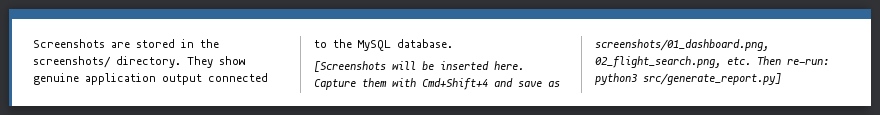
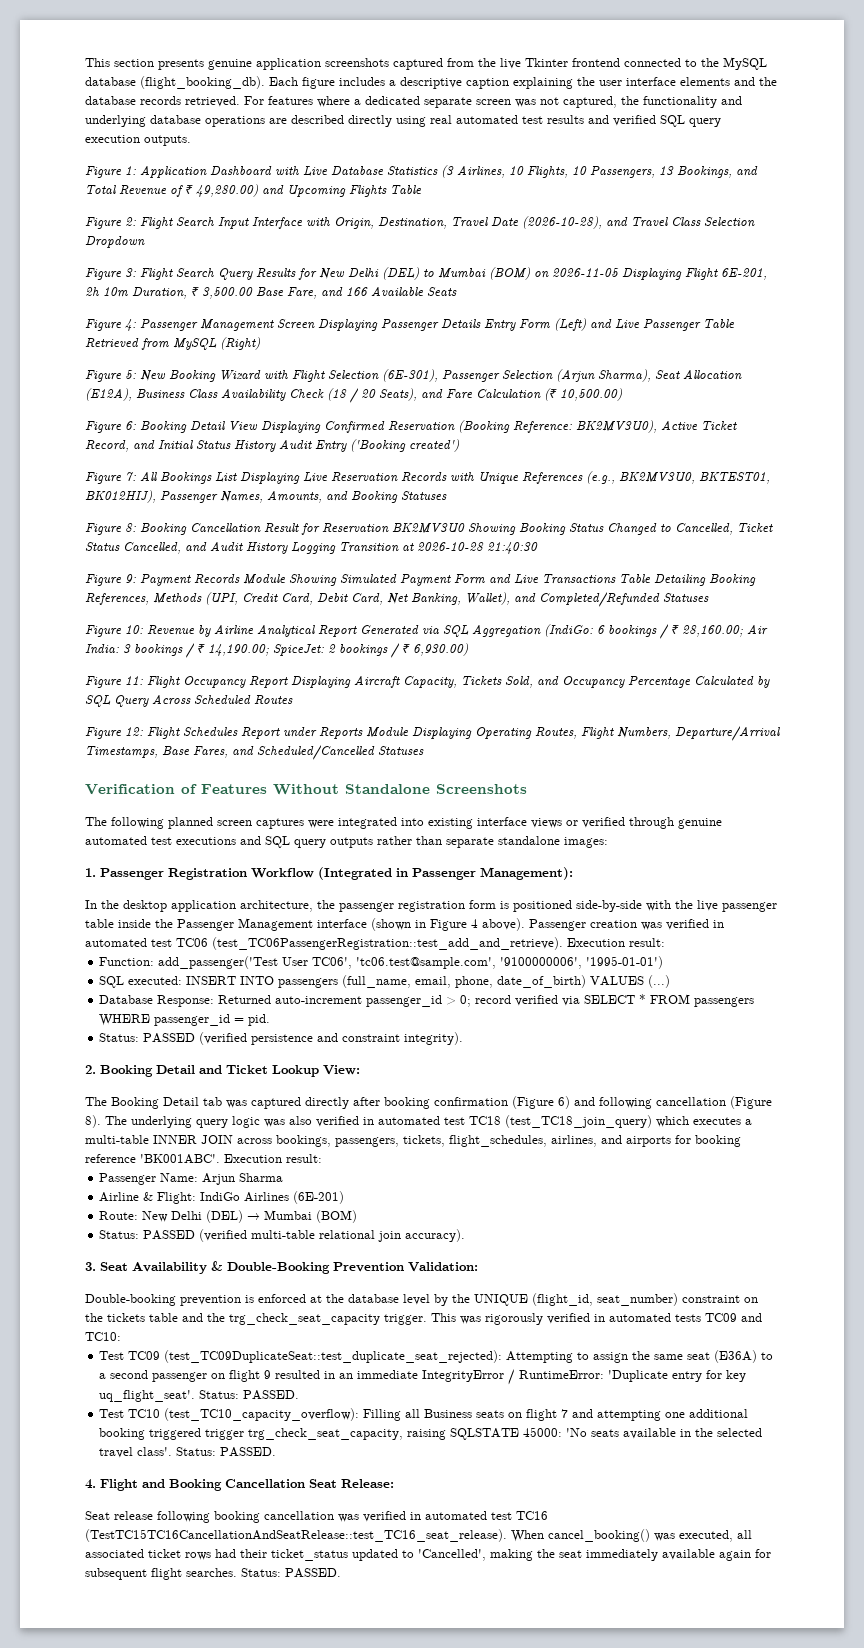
- Screenshots are stored in the screenshots/ directory. They show genuine application output connected to the MySQL database.
- [Screenshots will be inserted here. Capture them with Cmd+Shift+4 and save as screenshots/01_dashboard.png, 02_flight_search.png, etc. Then re-run: python3 src/generate_report.py]
+ This section presents genuine application screenshots captured from the live Tkinter frontend connected to the MySQL database (flight_booking_db). Each figure includes a descriptive caption explaining the user interface elements and the database records retrieved. For features where a dedicated separate screen was not captured, the functionality and underlying database operations are described directly using real automated test results and verified SQL query execution outputs.
+ Figure 1: Application Dashboard with Live Database Statistics (3 Airlines, 10 Flights, 10 Passengers, 13 Bookings, and Total Revenue of ₹ 49,280.00) and Upcoming Flights Table
+ Figure 2: Flight Search Input Interface with Origin, Destination, Travel Date (2026-10-28), and Travel Class Selection Dropdown
+ Figure 3: Flight Search Query Results for New Delhi (DEL) to Mumbai (BOM) on 2026-11-05 Displaying Flight 6E-201, 2h 10m Duration, ₹ 3,500.00 Base Fare, and 166 Available Seats
+ Figure 4: Passenger Management Screen Displaying Passenger Details Entry Form (Left) and Live Passenger Table Retrieved from MySQL (Right)
+ Figure 5: New Booking Wizard with Flight Selection (6E-301), Passenger Selection (Arjun Sharma), Seat Allocation (E12A), Business Class Availability Check (18 / 20 Seats), and Fare Calculation (₹ 10,500.00)
+ Figure 6: Booking Detail View Displaying Confirmed Reservation (Booking Reference: BK2MV3U0), Active Ticket Record, and Initial Status History Audit Entry ('Booking created')
+ Figure 7: All Bookings List Displaying Live Reservation Records with Unique References (e.g., BK2MV3U0, BKTEST01, BK012HIJ), Passenger Names, Amounts, and Booking Statuses
+ Figure 8: Booking Cancellation Result for Reservation BK2MV3U0 Showing Booking Status Changed to Cancelled, Ticket Status Cancelled, and Audit History Logging Transition at 2026-10-28 21:40:30
+ Figure 9: Payment Records Module Showing Simulated Payment Form and Live Transactions Table Detailing Booking References, Methods (UPI, Credit Card, Debit Card, Net Banking, Wallet), and Completed/Refunded Statuses
+ Figure 10: Revenue by Airline Analytical Report Generated via SQL Aggregation (IndiGo: 6 bookings / ₹ 28,160.00; Air India: 3 bookings / ₹ 14,190.00; SpiceJet: 2 bookings / ₹ 6,930.00)
+ Figure 11: Flight Occupancy Report Displaying Aircraft Capacity, Tickets Sold, and Occupancy Percentage Calculated by SQL Query Across Scheduled Routes
+ Figure 12: Flight Schedules Report under Reports Module Displaying Operating Routes, Flight Numbers, Departure/Arrival Timestamps, Base Fares, and Scheduled/Cancelled Statuses
+ Verification of Features Without Standalone Screenshots
+ The following planned screen captures were integrated into existing interface views or verified through genuine automated test executions and SQL query outputs rather than separate standalone images:
+ 1. Passenger Registration Workflow (Integrated in Passenger Management):
+ In the desktop application architecture, the passenger registration form is positioned side-by-side with the live passenger table inside the Passenger Management interface (shown in Figure 4 above). Passenger creation was verified in automated test TC06 (test_TC06PassengerRegistration::test_add_and_retrieve). Execution result:
+ Function: add_passenger('Test User TC06', 'tc06.test@sample.com', '9100000006', '1995-01-01')
+ SQL executed: INSERT INTO passengers (full_name, email, phone, date_of_birth) VALUES (...)
+ Database Response: Returned auto-increment passenger_id > 0; record verified via SELECT * FROM passengers WHERE passenger_id = pid.
+ Status: PASSED (verified persistence and constraint integrity).
+ 2. Booking Detail and Ticket Lookup View:
+ The Booking Detail tab was captured directly after booking confirmation (Figure 6) and following cancellation (Figure 8). The underlying query logic was also verified in automated test TC18 (test_TC18_join_query) which executes a multi-table INNER JOIN across bookings, passengers, tickets, flight_schedules, airlines, and airports for booking reference 'BK001ABC'. Execution result:
+ Passenger Name: Arjun Sharma
+ Airline & Flight: IndiGo Airlines (6E-201)
+ Route: New Delhi (DEL) → Mumbai (BOM)
+ Status: PASSED (verified multi-table relational join accuracy).
+ 3. Seat Availability & Double-Booking Prevention Validation:
+ Double-booking prevention is enforced at the database level by the UNIQUE (flight_id, seat_number) constraint on the tickets table and the trg_check_seat_capacity trigger. This was rigorously verified in automated tests TC09 and TC10:
+ Test TC09 (test_TC09DuplicateSeat::test_duplicate_seat_rejected): Attempting to assign the same seat (E36A) to a second passenger on flight 9 resulted in an immediate IntegrityError / RuntimeError: 'Duplicate entry for key uq_flight_seat'. Status: PASSED.
+ Test TC10 (test_TC10_capacity_overflow): Filling all Business seats on flight 7 and attempting one additional booking triggered trigger trg_check_seat_capacity, raising SQLSTATE 45000: 'No seats available in the selected travel class'. Status: PASSED.
+ 4. Flight and Booking Cancellation Seat Release:
+ Seat release following booking cancellation was verified in automated test TC16 (TestTC15TC16CancellationAndSeatRelease::test_TC16_seat_release). When cancel_booking() was executed, all associated ticket rows had their ticket_status updated to 'Cancelled', making the seat immediately available again for subsequent flight searches. Status: PASSED.

